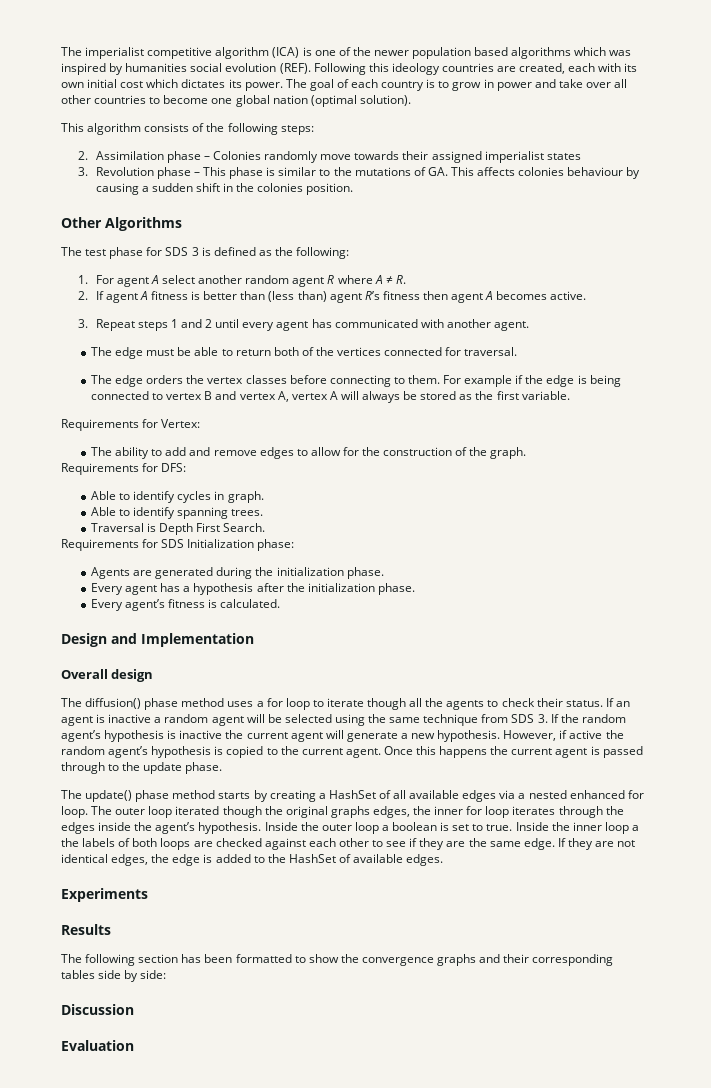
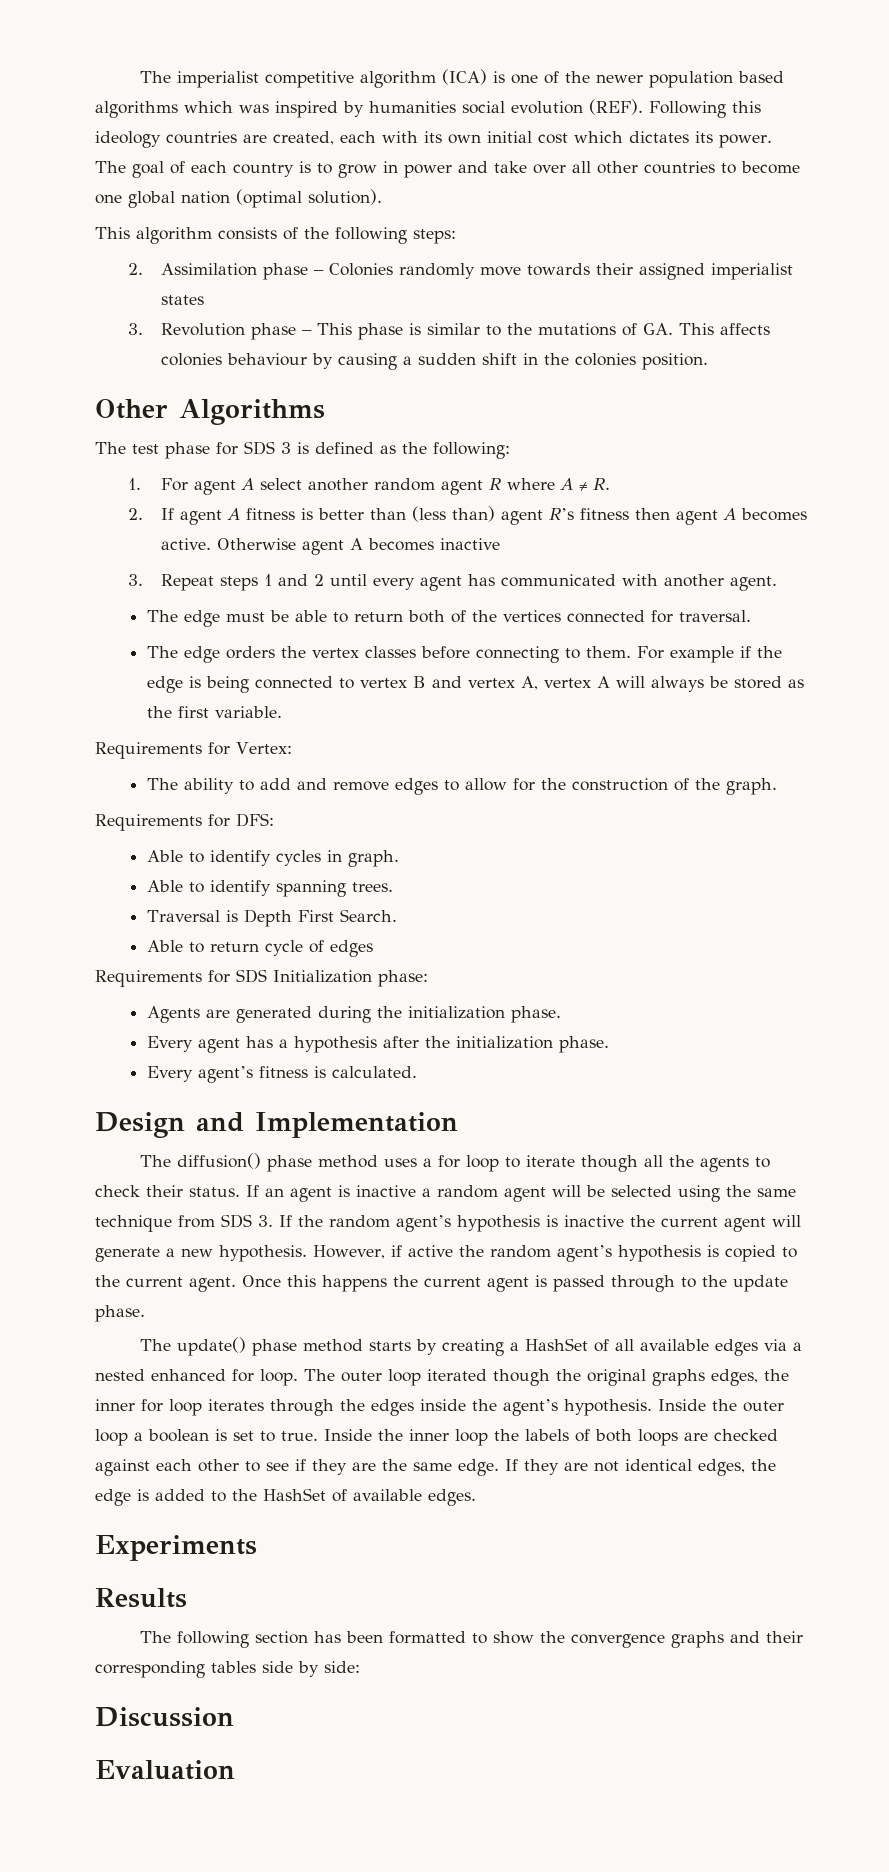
+ Otherwise agent A becomes inactive
+ Able to return cycle of edges
- Overall design
- Inside the inner loop a the labels of both loops are checked against each other to see if they are the same edge.
+ Inside the inner loop the labels of both loops are checked against each other to see if they are the same edge.

